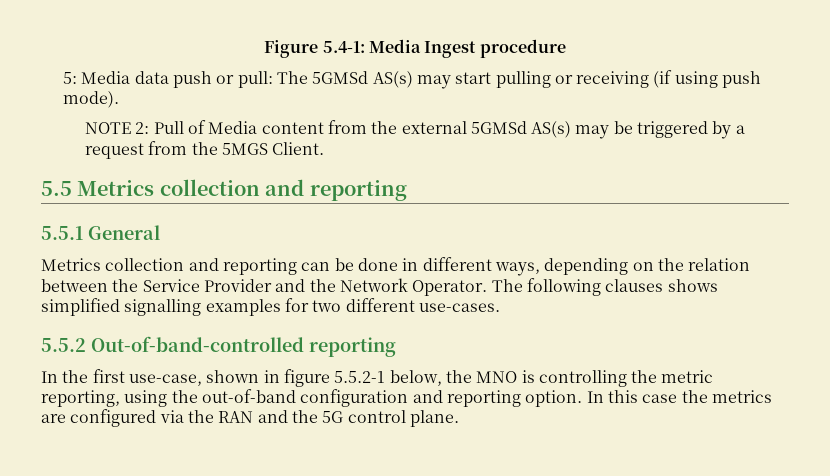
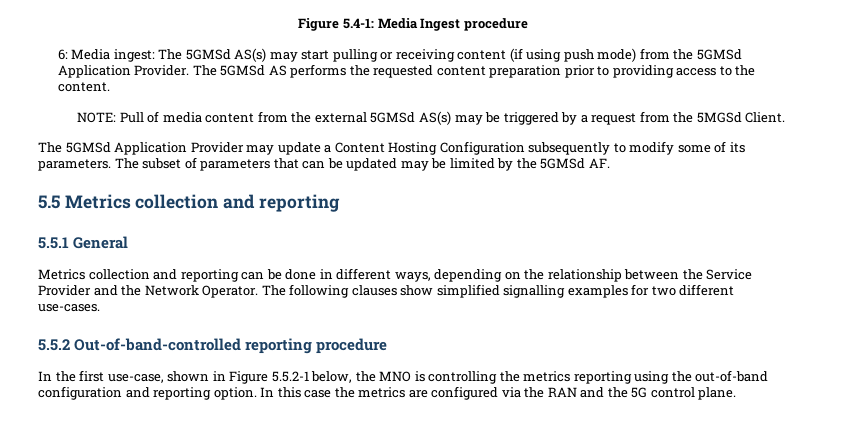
- 5: Media data push or pull: The 5GMSd AS(s) may start pulling or receiving (if using push mode).
- NOTE 2: Pull of Media content from the external 5GMSd AS(s) may be triggered by a request from the 5MGS Client.
+ 6: Media ingest: The 5GMSd AS(s) may start pulling or receiving content (if using push mode) from the 5GMSd Application Provider. The 5GMSd AS performs the requested content preparation prior to providing access to the content.
+ NOTE: Pull of media content from the external 5GMSd AS(s) may be triggered by a request from the 5MGSd Client.
+ The 5GMSd Application Provider may update a Content Hosting Configuration subsequently to modify some of its parameters. The subset of parameters that can be updated may be limited by the 5GMSd AF.
- Metrics collection and reporting can be done in different ways, depending on the relation between the Service Provider and the Network Operator.
+ Metrics collection and reporting can be done in different ways, depending on the relationship between the Service Provider and the Network Operator.
- The following clauses shows simplified signalling examples for two different use-cases.
+ The following clauses show simplified signalling examples for two different use-cases.
- 5.5.2 Out-of-band-controlled reporting
+ 5.5.2 Out-of-band-controlled reporting procedure
- In the first use-case, shown in figure 5.5.2-1 below, the MNO is controlling the metric reporting, using the out-of-band configuration and reporting option.
+ In the first use-case, shown in Figure 5.5.2-1 below, the MNO is controlling the metrics reporting using the out-of-band configuration and reporting option.

